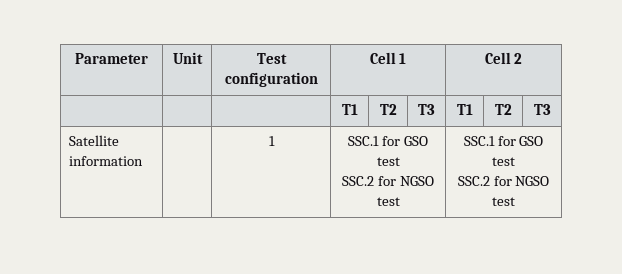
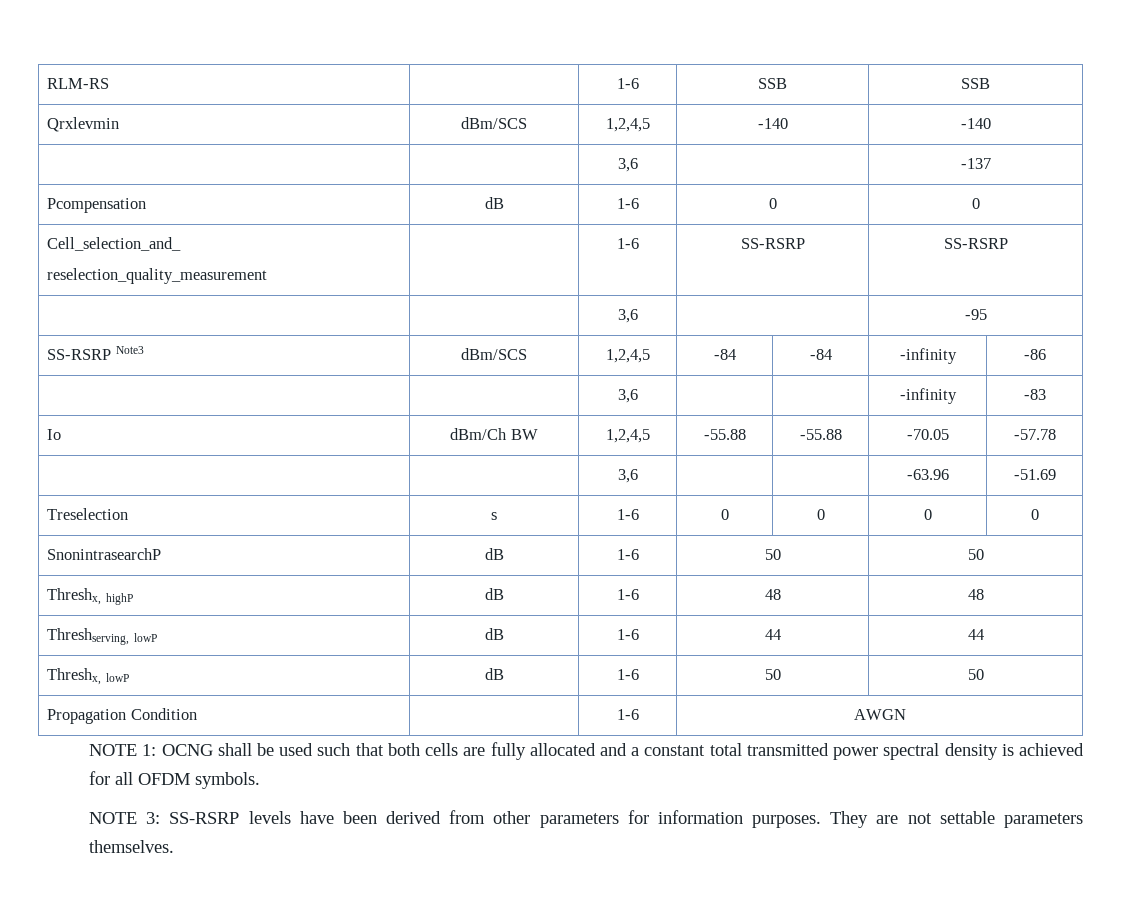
- Parameter | Unit | Test configuration | Cell 1 | Cell 2
- | | | T1 | T2 | T3 | T1 | T2 | T3
- Satellite information | | 1 | SSC.1 for GSO test
- SSC.2 for NGSO test | SSC.1 for GSO test
- SSC.2 for NGSO test
+ RLM-RS | | 1-6 | SSB | SSB
+ Qrxlevmin | dBm/SCS | 1,2,4,5 | -140 | -140
+ | | 3,6 | | -137
+ Pcompensation | dB | 1-6 | 0 | 0
+ Cell_selection_and_
+ reselection_quality_measurement | | 1-6 | SS-RSRP | SS-RSRP
+ | | 3,6 | | -95
+ SS-RSRP Note3 | dBm/SCS | 1,2,4,5 | -84 | -84 | -infinity | -86
+ | | 3,6 | | | -infinity | -83
+ Io | dBm/Ch BW | 1,2,4,5 | -55.88 | -55.88 | -70.05 | -57.78
+ | | 3,6 | | | -63.96 | -51.69
+ Treselection | s | 1-6 | 0 | 0 | 0 | 0
+ SnonintrasearchP | dB | 1-6 | 50 | 50
+ Threshx, highP | dB | 1-6 | 48 | 48
+ Threshserving, lowP | dB | 1-6 | 44 | 44
+ Threshx, lowP | dB | 1-6 | 50 | 50
+ Propagation Condition | | 1-6 | AWGN
+ NOTE 1: OCNG shall be used such that both cells are fully allocated and a constant total transmitted power spectral density is achieved for all OFDM symbols.
+ NOTE 3: SS-RSRP levels have been derived from other parameters for information purposes. They are not settable parameters themselves.

